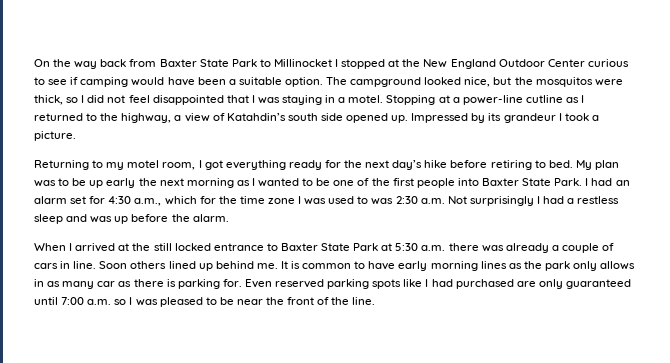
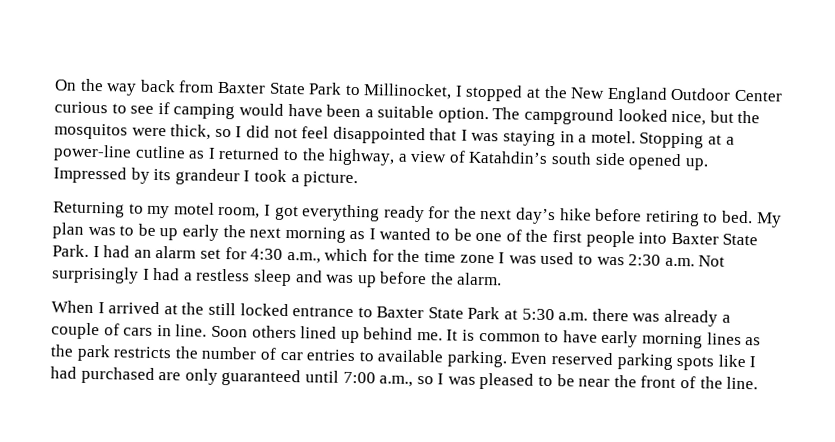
- On the way back from Baxter State Park to Millinocket I stopped at the New England Outdoor Center curious to see if camping would have been a suitable option.
+ On the way back from Baxter State Park to Millinocket, I stopped at the New England Outdoor Center curious to see if camping would have been a suitable option.
- It is common to have early morning lines as the park only allows in as many car as there is parking for.
+ It is common to have early morning lines as the park restricts the number of car entries to available parking.
- Even reserved parking spots like I had purchased are only guaranteed until 7:00 a.m. so I was pleased to be near the front of the line.
+ Even reserved parking spots like I had purchased are only guaranteed until 7:00 a.m., so I was pleased to be near the front of the line.

